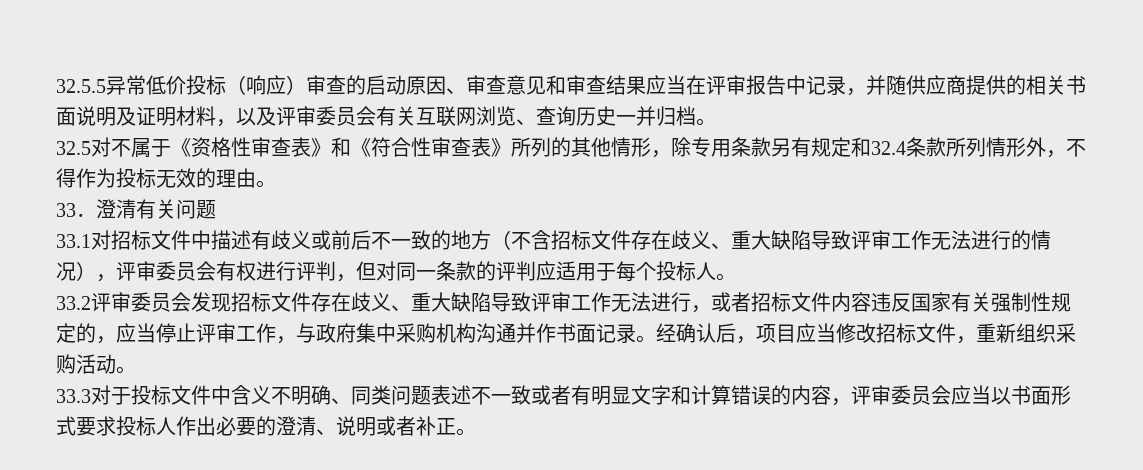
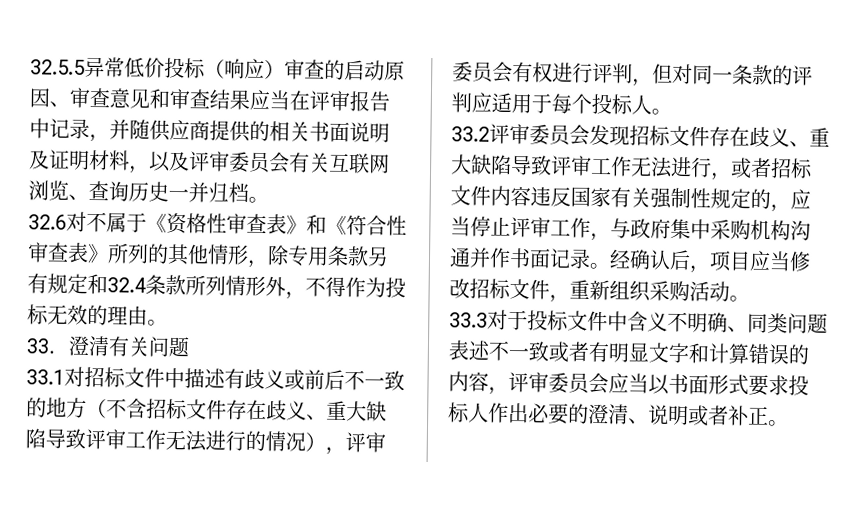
- 32.5对不属于《资格性审查表》和《符合性审查表》所列的其他情形，除专用条款另有规定和32.4条款所列情形外，不得作为投标无效的理由。
+ 32.6对不属于《资格性审查表》和《符合性审查表》所列的其他情形，除专用条款另有规定和32.4条款所列情形外，不得作为投标无效的理由。

